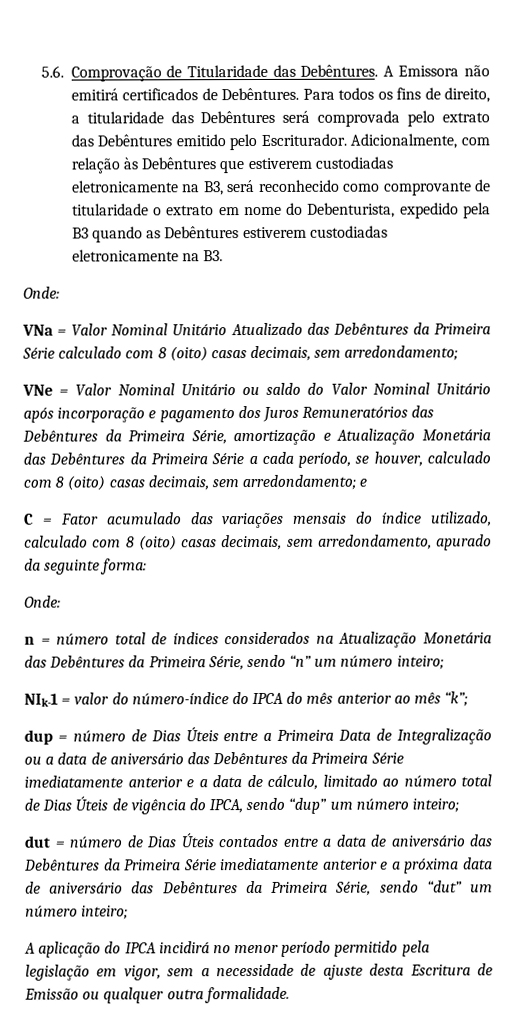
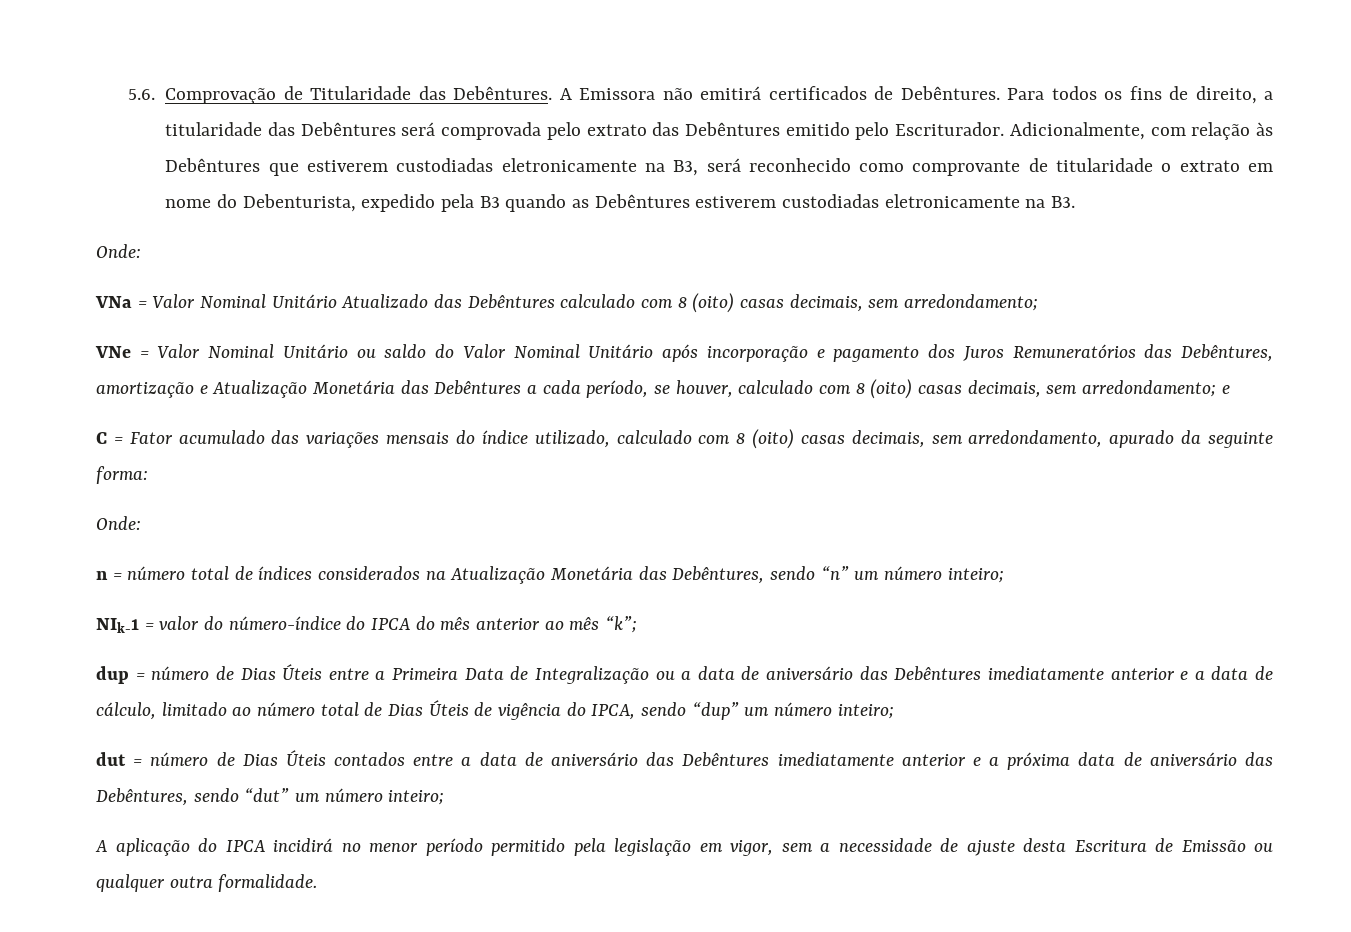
- VNa = Valor Nominal Unitário Atualizado das Debêntures da Primeira Série calculado com 8 (oito) casas decimais, sem arredondamento;
+ VNa = Valor Nominal Unitário Atualizado das Debêntures calculado com 8 (oito) casas decimais, sem arredondamento;
- VNe = Valor Nominal Unitário ou saldo do Valor Nominal Unitário após incorporação e pagamento dos Juros Remuneratórios das Debêntures da Primeira Série, amortização e Atualização Monetária das Debêntures da Primeira Série a cada período, se houver, calculado com 8 (oito) casas decimais, sem arredondamento; e
+ VNe = Valor Nominal Unitário ou saldo do Valor Nominal Unitário após incorporação e pagamento dos Juros Remuneratórios das Debêntures, amortização e Atualização Monetária das Debêntures a cada período, se houver, calculado com 8 (oito) casas decimais, sem arredondamento; e
- n = número total de índices considerados na Atualização Monetária das Debêntures da Primeira Série, sendo “n” um número inteiro;
+ n = número total de índices considerados na Atualização Monetária das Debêntures, sendo “n” um número inteiro;
- dup = número de Dias Úteis entre a Primeira Data de Integralização ou a data de aniversário das Debêntures da Primeira Série imediatamente anterior e a data de cálculo, limitado ao número total de Dias Úteis de vigência do IPCA, sendo “dup” um número inteiro;
+ dup = número de Dias Úteis entre a Primeira Data de Integralização ou a data de aniversário das Debêntures imediatamente anterior e a data de cálculo, limitado ao número total de Dias Úteis de vigência do IPCA, sendo “dup” um número inteiro;
- dut = número de Dias Úteis contados entre a data de aniversário das Debêntures da Primeira Série imediatamente anterior e a próxima data de aniversário das Debêntures da Primeira Série, sendo “dut” um número inteiro;
+ dut = número de Dias Úteis contados entre a data de aniversário das Debêntures imediatamente anterior e a próxima data de aniversário das Debêntures, sendo “dut” um número inteiro;

